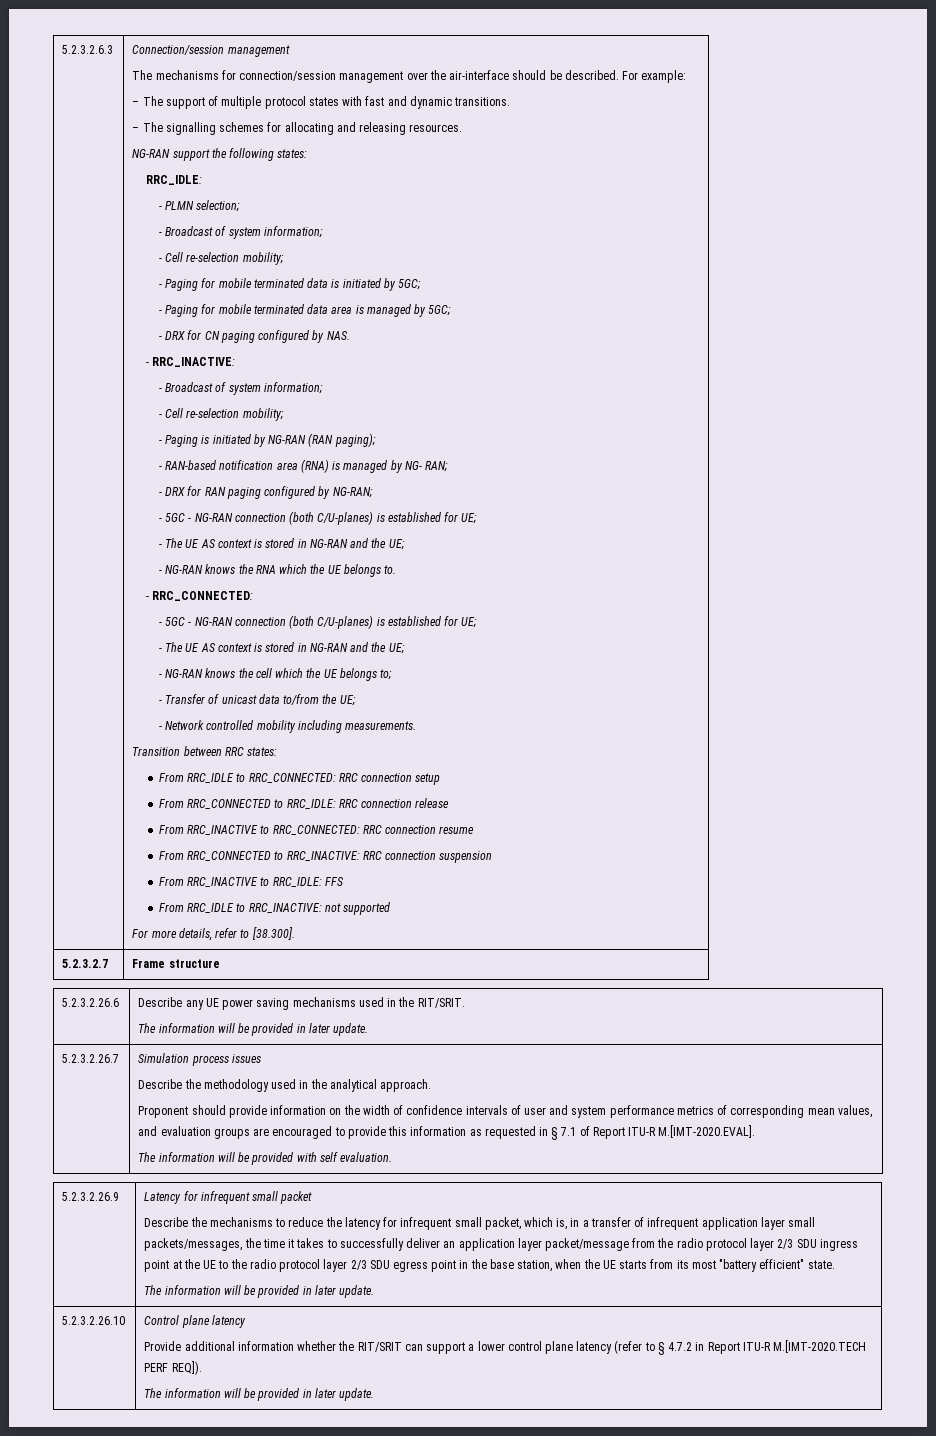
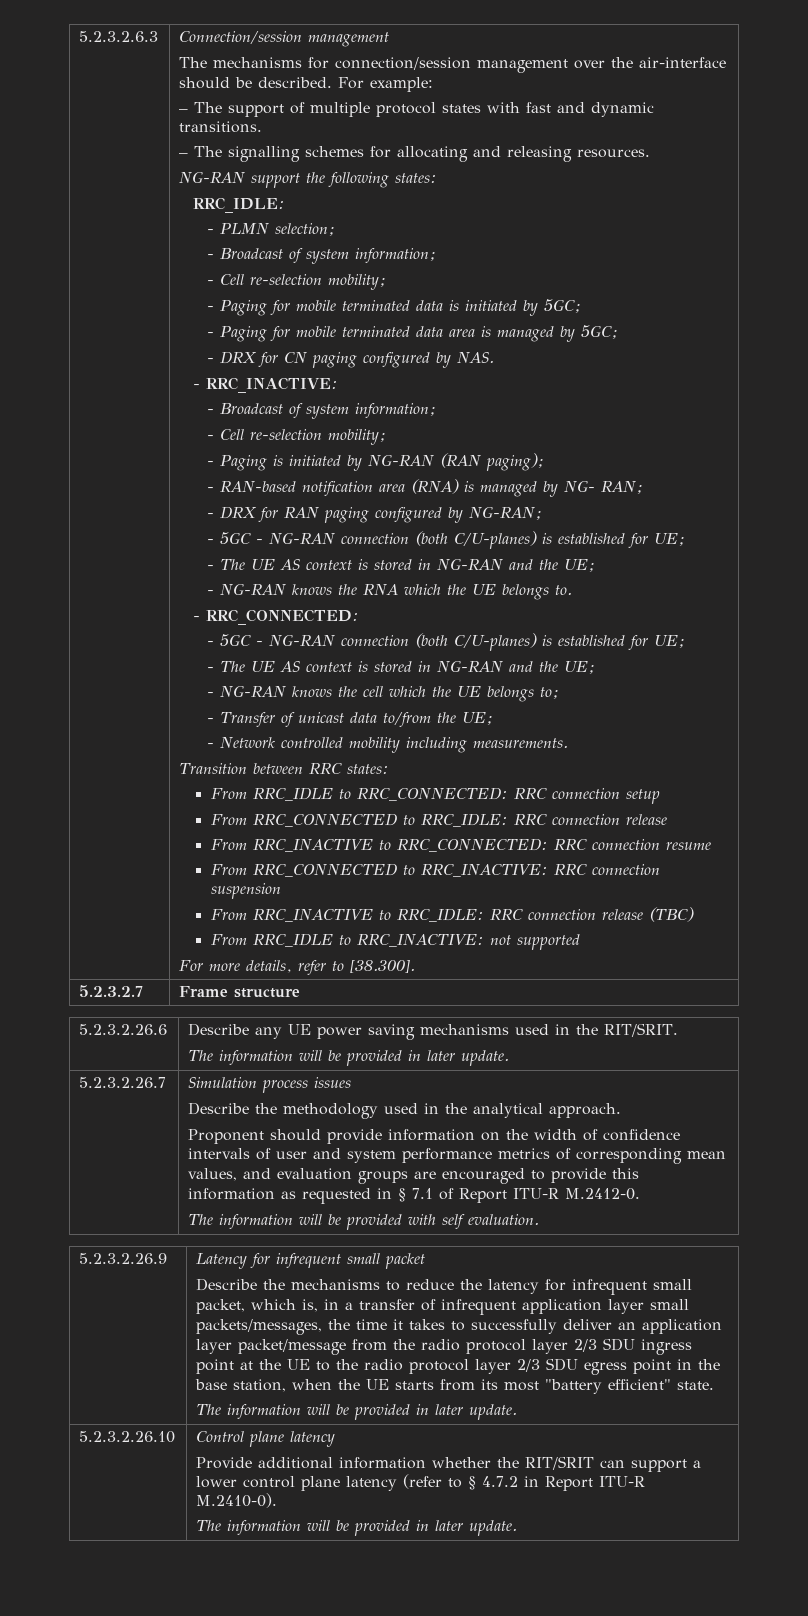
- From RRC_INACTIVE to RRC_IDLE: FFS
+ From RRC_INACTIVE to RRC_IDLE: RRC connection release (TBC)
- Proponent should provide information on the width of confidence intervals of user and system performance metrics of corresponding mean values, and evaluation groups are encouraged to provide this information as requested in § 7.1 of Report ITU-R M.[IMT-2020.EVAL].
+ Proponent should provide information on the width of confidence intervals of user and system performance metrics of corresponding mean values, and evaluation groups are encouraged to provide this information as requested in § 7.1 of Report ITU-R M.2412-0.
  5.2.3.2.26.10 | Control plane latency
- Provide additional information whether the RIT/SRIT can support a lower control plane latency (refer to § 4.7.2 in Report ITU-R M.[IMT-2020.TECH PERF REQ]).
+ Provide additional information whether the RIT/SRIT can support a lower control plane latency (refer to § 4.7.2 in Report ITU-R M.2410-0).

